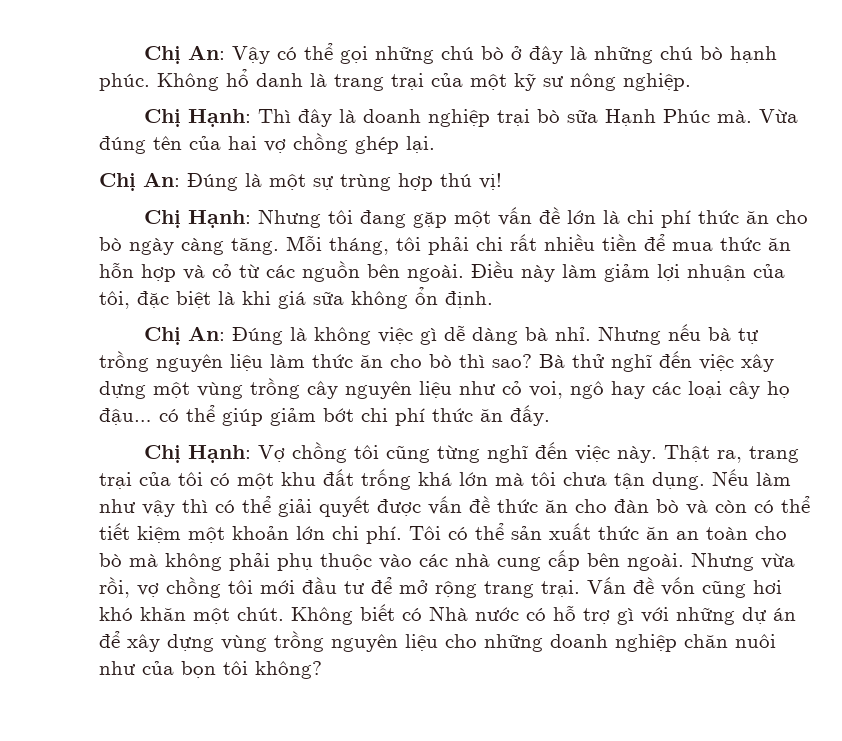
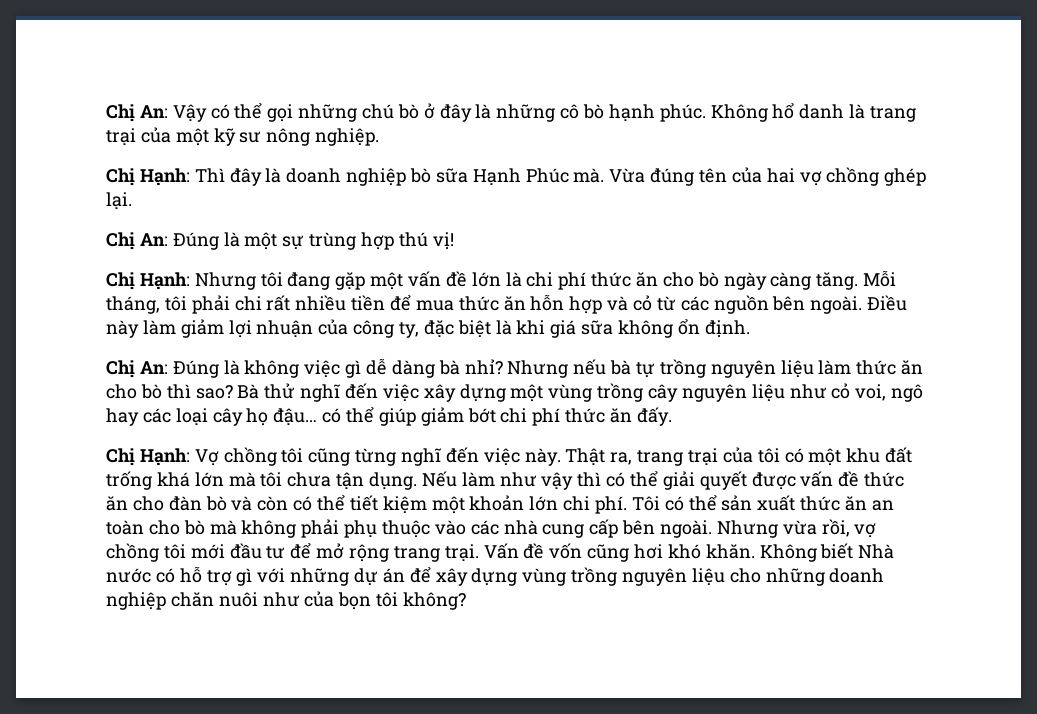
- Chị An: Vậy có thể gọi những chú bò ở đây là những chú bò hạnh phúc.
+ Chị An: Vậy có thể gọi những chú bò ở đây là những cô bò hạnh phúc.
- Chị Hạnh: Thì đây là doanh nghiệp trại bò sữa Hạnh Phúc mà.
+ Chị Hạnh: Thì đây là doanh nghiệp bò sữa Hạnh Phúc mà.
- Điều này làm giảm lợi nhuận của tôi, đặc biệt là khi giá sữa không ổn định.
+ Điều này làm giảm lợi nhuận của công ty, đặc biệt là khi giá sữa không ổn định.
- Chị An: Đúng là không việc gì dễ dàng bà nhỉ.
+ Chị An: Đúng là không việc gì dễ dàng bà nhỉ?
- Vấn đề vốn cũng hơi khó khăn một chút.
+ Vấn đề vốn cũng hơi khó khăn.
- Không biết có Nhà nước có hỗ trợ gì với những dự án để xây dựng vùng trồng nguyên liệu cho những doanh nghiệp chăn nuôi như của bọn tôi không?
+ Không biết Nhà nước có hỗ trợ gì với những dự án để xây dựng vùng trồng nguyên liệu cho những doanh nghiệp chăn nuôi như của bọn tôi không?

